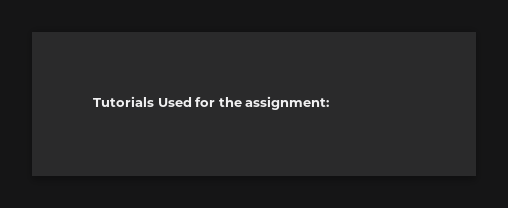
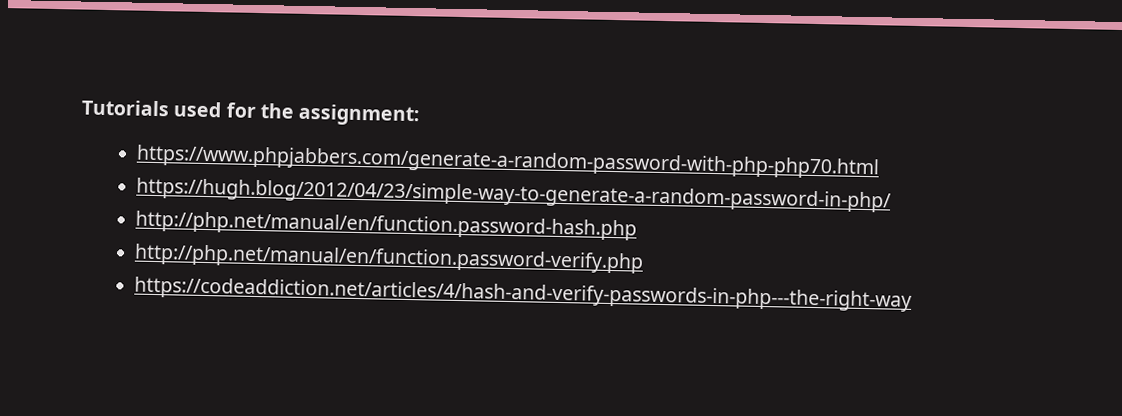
- Tutorials Used for the assignment:
+ Tutorials used for the assignment:
+ https://www.phpjabbers.com/generate-a-random-password-with-php-php70.html
+ https://hugh.blog/2012/04/23/simple-way-to-generate-a-random-password-in-php/
+ http://php.net/manual/en/function.password-hash.php
+ http://php.net/manual/en/function.password-verify.php
+ https://codeaddiction.net/articles/4/hash-and-verify-passwords-in-php---the-right-way

